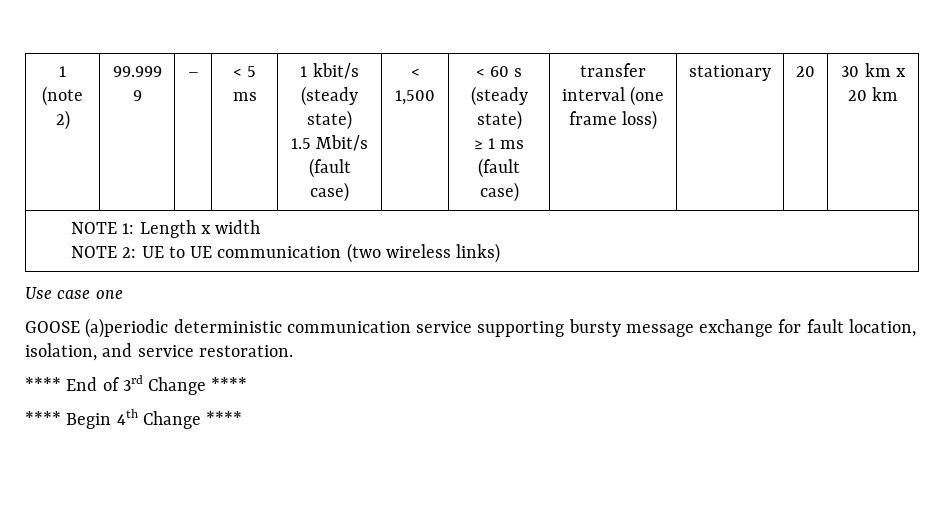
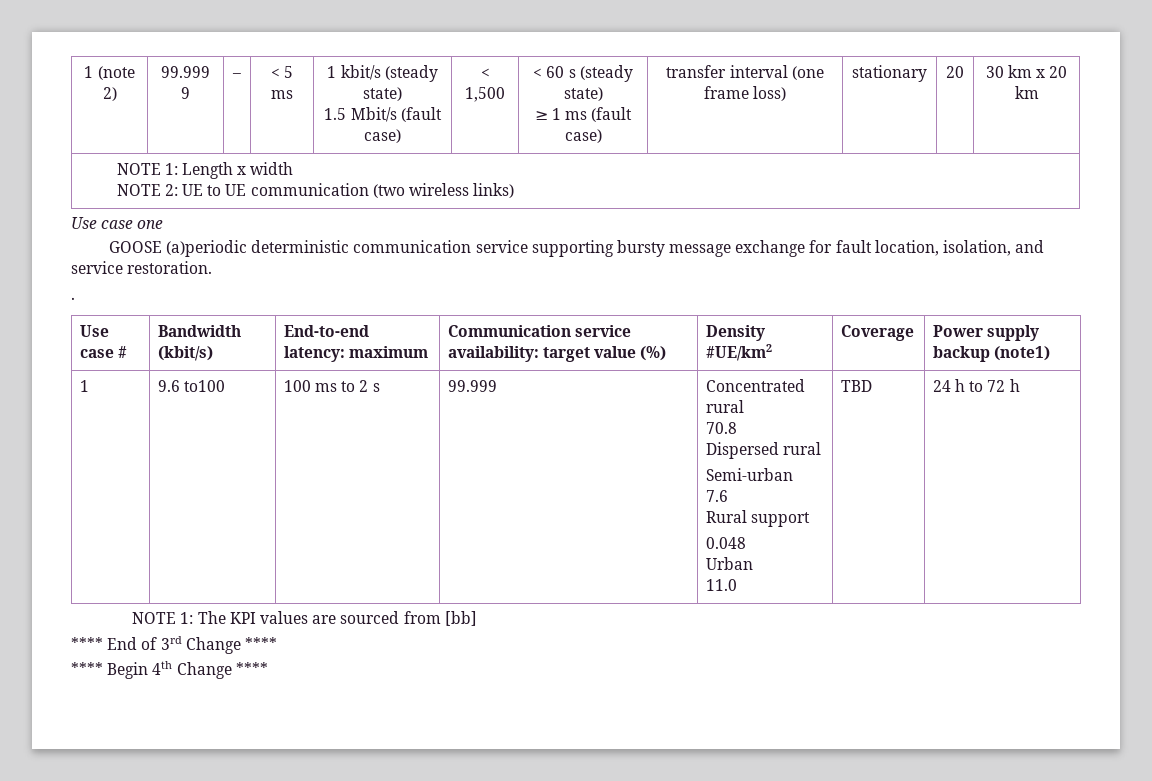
+ .
+ Use case # | Bandwidth (kbit/s) | End-to-end latency: maximum | Communication service availability: target value (%) | Density #UE/km2 | Coverage | Power supply backup (note1)
+ 1 | 9.6 to100 | 100 ms to 2 s | 99.999 | Concentrated rural
+ 70.8
+ Dispersed rural
+ Semi-urban
+ 7.6
+ Rural support
+ 0.048
+ Urban
+ 11.0 | TBD | 24 h to 72 h
+ NOTE 1: The KPI values are sourced from [bb]

